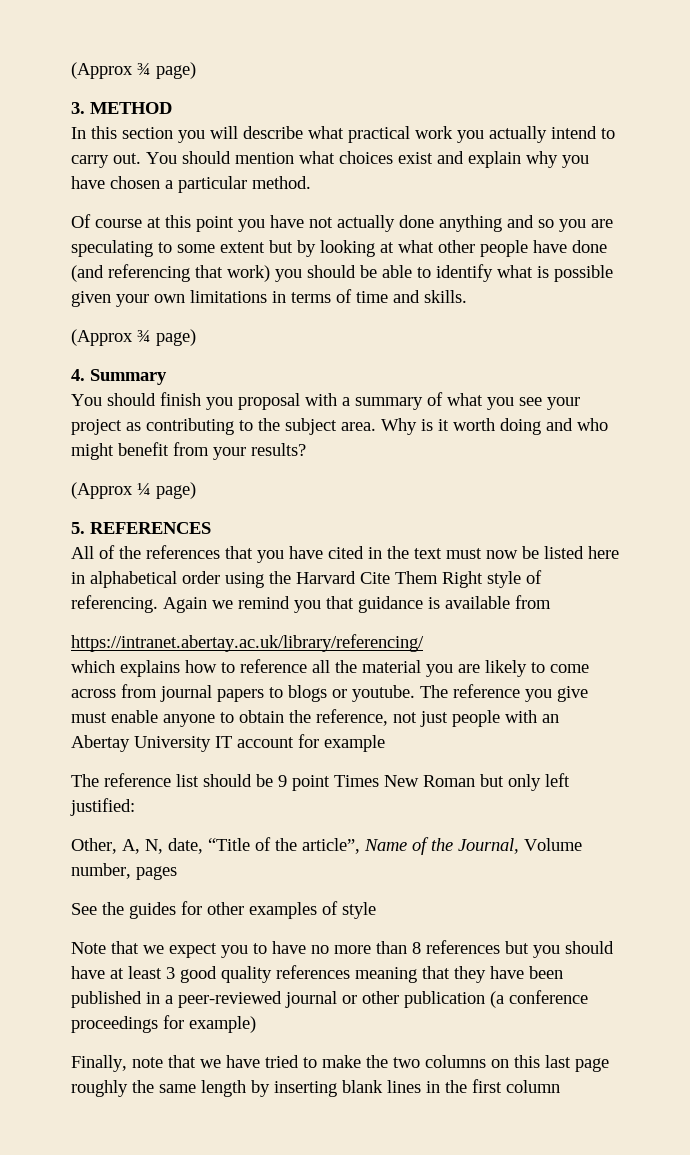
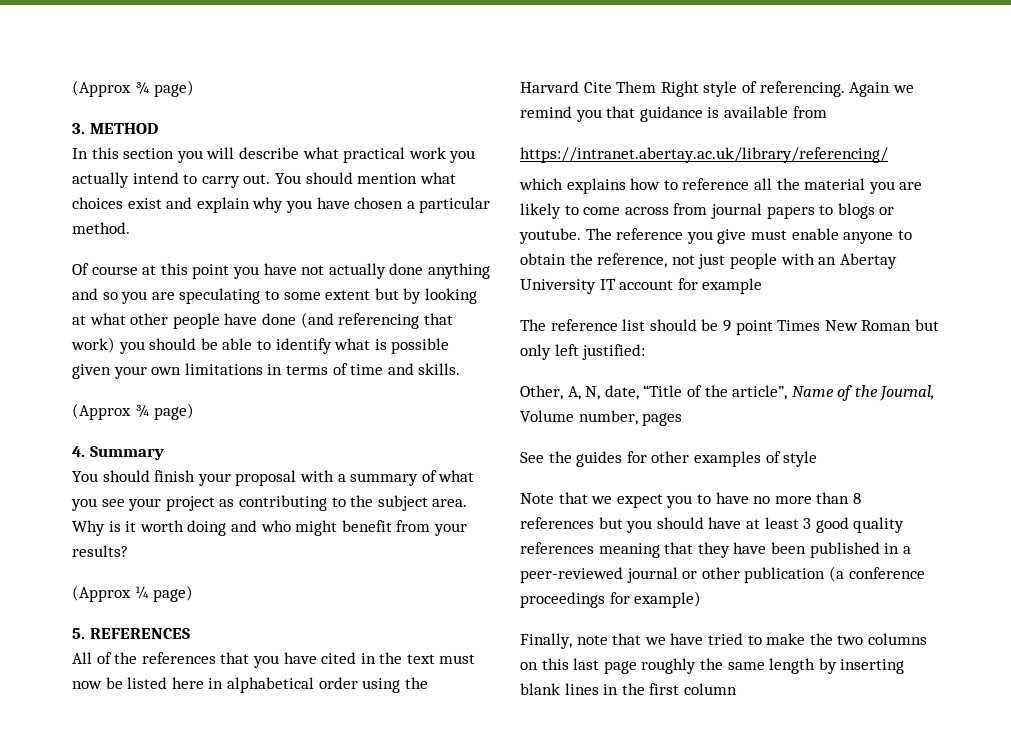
- You should finish you proposal with a summary of what you see your project as contributing to the subject area.
+ You should finish your proposal with a summary of what you see your project as contributing to the subject area.

